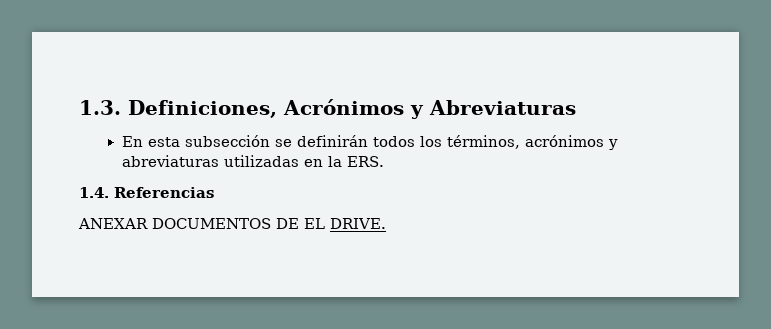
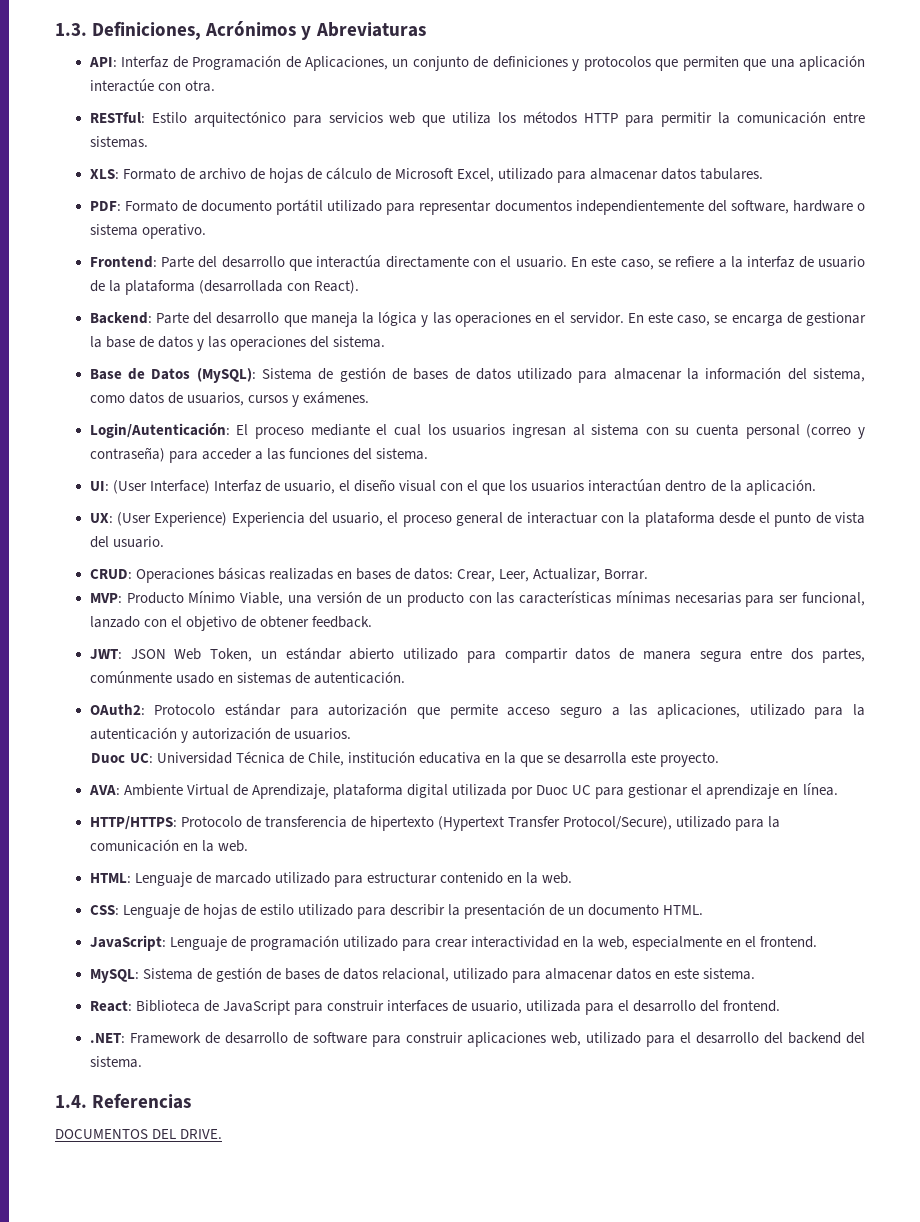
- En esta subsección se definirán todos los términos, acrónimos y abreviaturas utilizadas en la ERS.
+ API: Interfaz de Programación de Aplicaciones, un conjunto de definiciones y protocolos que permiten que una aplicación interactúe con otra.
+ RESTful: Estilo arquitectónico para servicios web que utiliza los métodos HTTP para permitir la comunicación entre sistemas.
+ XLS: Formato de archivo de hojas de cálculo de Microsoft Excel, utilizado para almacenar datos tabulares.
+ PDF: Formato de documento portátil utilizado para representar documentos independientemente del software, hardware o sistema operativo.
+ Frontend: Parte del desarrollo que interactúa directamente con el usuario. En este caso, se refiere a la interfaz de usuario de la plataforma (desarrollada con React).
+ Backend: Parte del desarrollo que maneja la lógica y las operaciones en el servidor. En este caso, se encarga de gestionar la base de datos y las operaciones del sistema.
+ Base de Datos (MySQL): Sistema de gestión de bases de datos utilizado para almacenar la información del sistema, como datos de usuarios, cursos y exámenes.
+ Login/Autenticación: El proceso mediante el cual los usuarios ingresan al sistema con su cuenta personal (correo y contraseña) para acceder a las funciones del sistema.
+ UI: (User Interface) Interfaz de usuario, el diseño visual con el que los usuarios interactúan dentro de la aplicación.
+ UX: (User Experience) Experiencia del usuario, el proceso general de interactuar con la plataforma desde el punto de vista del usuario.
+ CRUD: Operaciones básicas realizadas en bases de datos: Crear, Leer, Actualizar, Borrar.
+ MVP: Producto Mínimo Viable, una versión de un producto con las características mínimas necesarias para ser funcional, lanzado con el objetivo de obtener feedback.
+ JWT: JSON Web Token, un estándar abierto utilizado para compartir datos de manera segura entre dos partes, comúnmente usado en sistemas de autenticación.
+ OAuth2: Protocolo estándar para autorización que permite acceso seguro a las aplicaciones, utilizado para la autenticación y autorización de usuarios.
+ Duoc UC: Universidad Técnica de Chile, institución educativa en la que se desarrolla este proyecto.
+ AVA: Ambiente Virtual de Aprendizaje, plataforma digital utilizada por Duoc UC para gestionar el aprendizaje en línea.
+ HTTP/HTTPS: Protocolo de transferencia de hipertexto (Hypertext Transfer Protocol/Secure), utilizado para la comunicación en la web.
+ HTML: Lenguaje de marcado utilizado para estructurar contenido en la web.
+ CSS: Lenguaje de hojas de estilo utilizado para describir la presentación de un documento HTML.
+ JavaScript: Lenguaje de programación utilizado para crear interactividad en la web, especialmente en el frontend.
+ MySQL: Sistema de gestión de bases de datos relacional, utilizado para almacenar datos en este sistema.
+ React: Biblioteca de JavaScript para construir interfaces de usuario, utilizada para el desarrollo del frontend.
+ .NET: Framework de desarrollo de software para construir aplicaciones web, utilizado para el desarrollo del backend del sistema.
  1.4. Referencias
- ANEXAR DOCUMENTOS DE EL DRIVE.
+ DOCUMENTOS DEL DRIVE.

